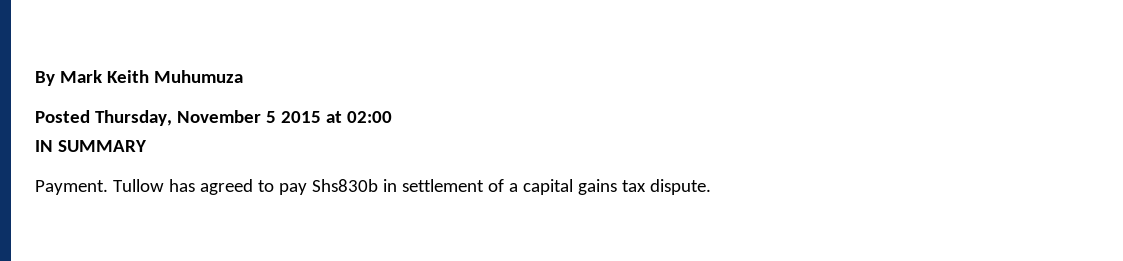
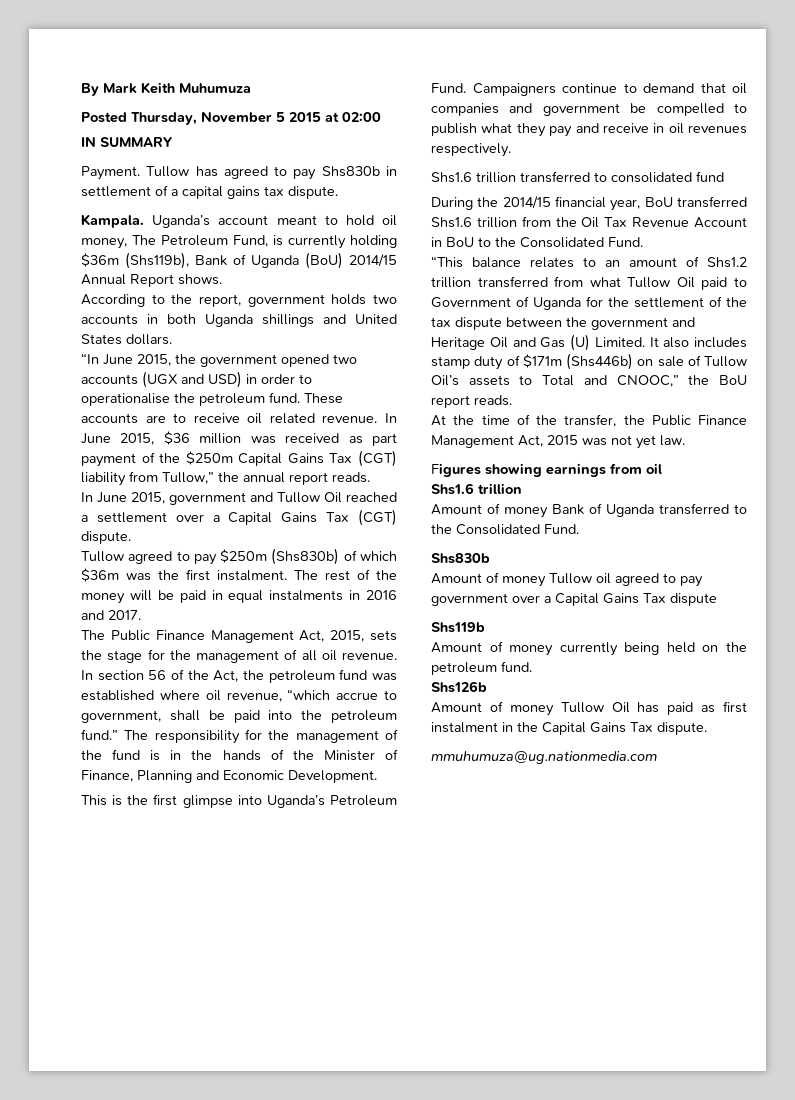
+ Kampala. Uganda’s account meant to hold oil money, The Petroleum Fund, is currently holding $36m (Shs119b), Bank of Uganda (BoU) 2014/15 Annual Report shows.
+ According to the report, government holds two accounts in both Uganda shillings and United States dollars.
+ “In June 2015, the government opened two accounts (UGX and USD) in order to operationalise the petroleum fund. These accounts are to receive oil related revenue. In June 2015, $36 million was received as part payment of the $250m Capital Gains Tax (CGT) liability from Tullow,” the annual report reads.
+ In June 2015, government and Tullow Oil reached a settlement over a Capital Gains Tax (CGT) dispute.
+ Tullow agreed to pay $250m (Shs830b) of which $36m was the first instalment. The rest of the money will be paid in equal instalments in 2016 and 2017.
+ The Public Finance Management Act, 2015, sets the stage for the management of all oil revenue. In section 56 of the Act, the petroleum fund was established where oil revenue, “which accrue to government, shall be paid into the petroleum fund.” The responsibility for the management of the fund is in the hands of the Minister of Finance, Planning and Economic Development.
+ This is the first glimpse into Uganda’s Petroleum Fund. Campaigners continue to demand that oil companies and government be compelled to publish what they pay and receive in oil revenues respectively.
+ Shs1.6 trillion transferred to consolidated fund
+ During the 2014/15 financial year, BoU transferred Shs1.6 trillion from the Oil Tax Revenue Account in BoU to the Consolidated Fund.
+ “This balance relates to an amount of Shs1.2 trillion transferred from what Tullow Oil paid to Government of Uganda for the settlement of the tax dispute between the government and Heritage Oil and Gas (U) Limited. It also includes stamp duty of $171m (Shs446b) on sale of Tullow Oil’s assets to Total and CNOOC,” the BoU report reads.
+ At the time of the transfer, the Public Finance Management Act, 2015 was not yet law.
+ Figures showing earnings from oil
+ Shs1.6 trillion
+ Amount of money Bank of Uganda transferred to the Consolidated Fund.
+ Shs830b
+ Amount of money Tullow oil agreed to pay government over a Capital Gains Tax dispute
+ Shs119b
+ Amount of money currently being held on the petroleum fund.
+ Shs126b
+ Amount of money Tullow Oil has paid as first instalment in the Capital Gains Tax dispute.
+ mmuhumuza@ug.nationmedia.com

